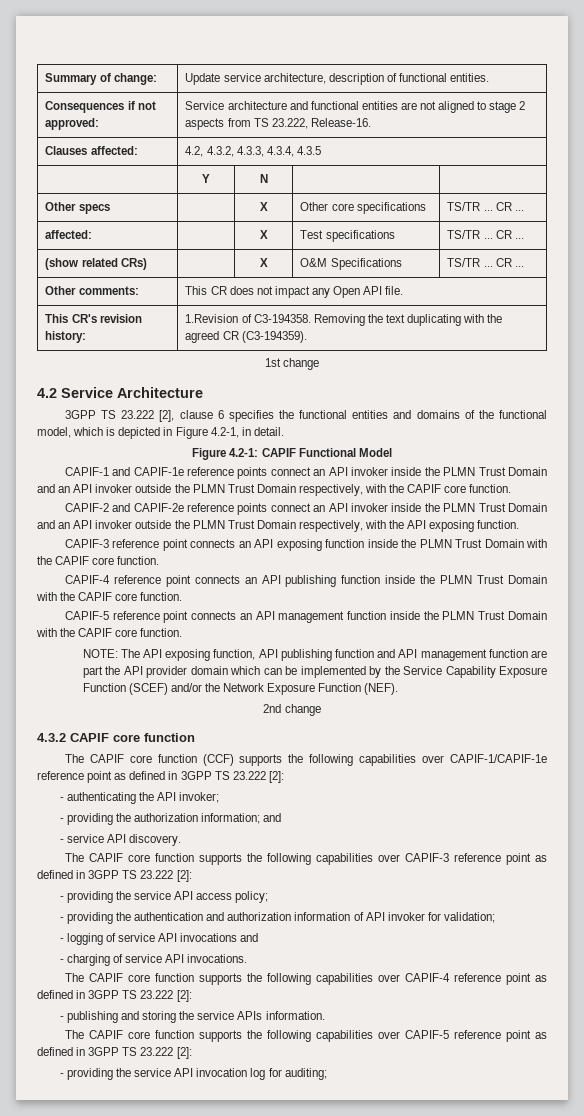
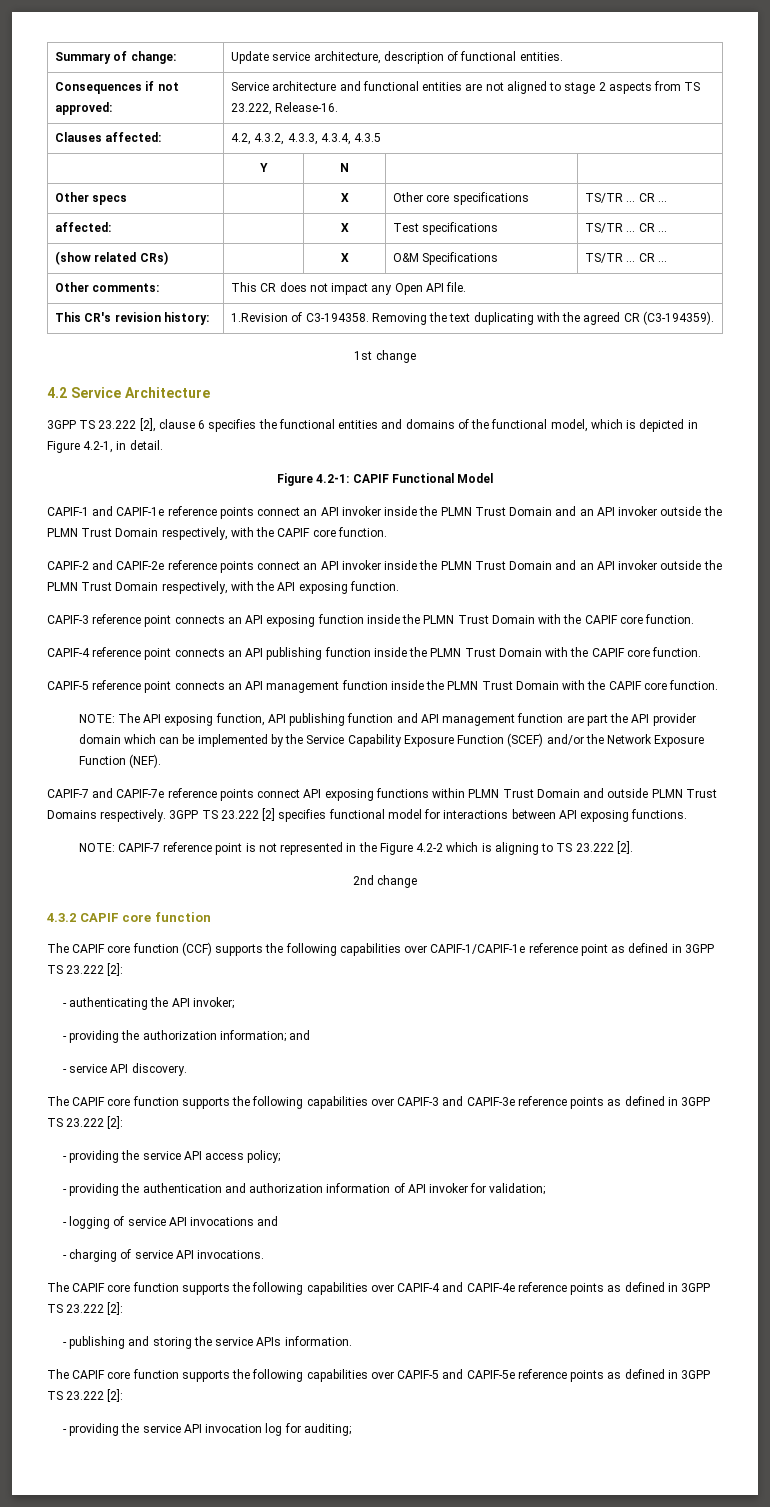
+ CAPIF-7 and CAPIF-7e reference points connect API exposing functions within PLMN Trust Domain and outside PLMN Trust Domains respectively. 3GPP TS 23.222 [2] specifies functional model for interactions between API exposing functions.
+ NOTE: CAPIF-7 reference point is not represented in the Figure 4.2-2 which is aligning to TS 23.222 [2].
- The CAPIF core function supports the following capabilities over CAPIF-3 reference point as defined in 3GPP TS 23.222 [2]:
+ The CAPIF core function supports the following capabilities over CAPIF-3 and CAPIF-3e reference points as defined in 3GPP TS 23.222 [2]:
- The CAPIF core function supports the following capabilities over CAPIF-4 reference point as defined in 3GPP TS 23.222 [2]:
+ The CAPIF core function supports the following capabilities over CAPIF-4 and CAPIF-4e reference points as defined in 3GPP TS 23.222 [2]:
- The CAPIF core function supports the following capabilities over CAPIF-5 reference point as defined in 3GPP TS 23.222 [2]:
+ The CAPIF core function supports the following capabilities over CAPIF-5 and CAPIF-5e reference points as defined in 3GPP TS 23.222 [2]:

